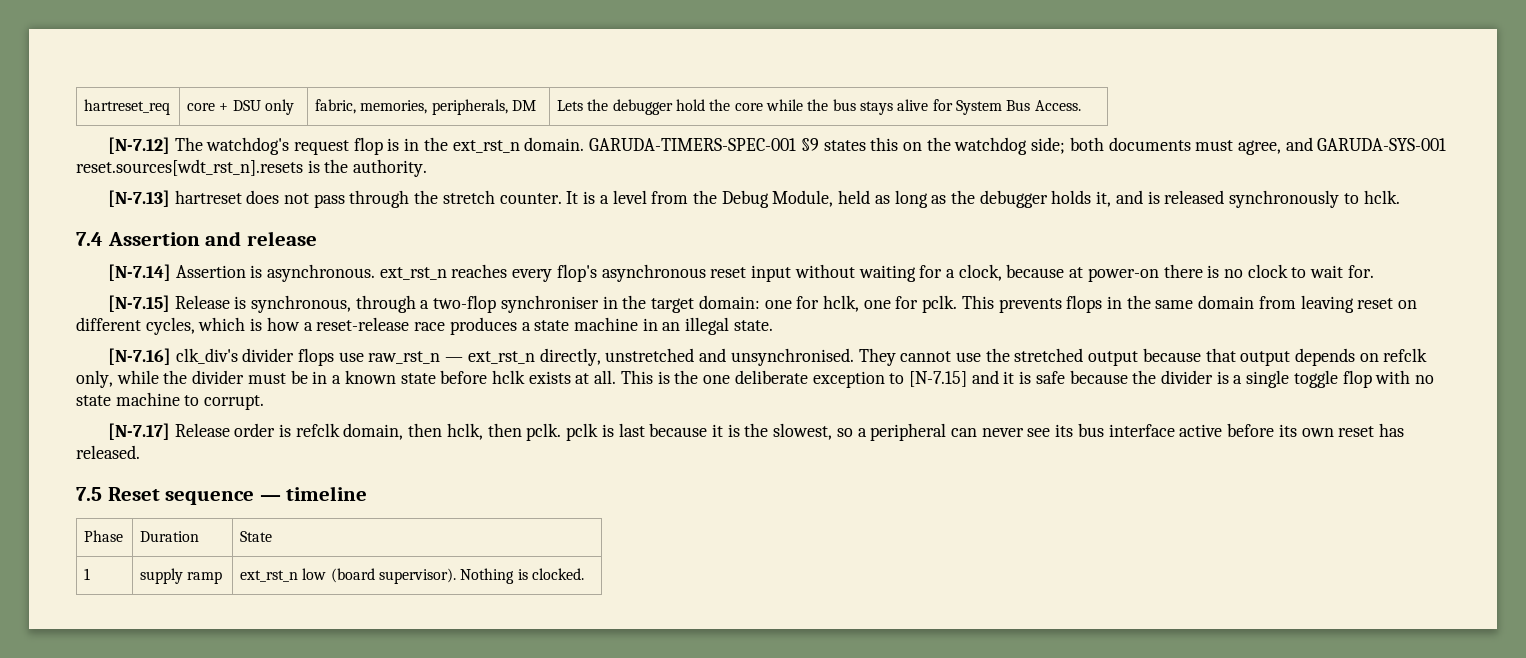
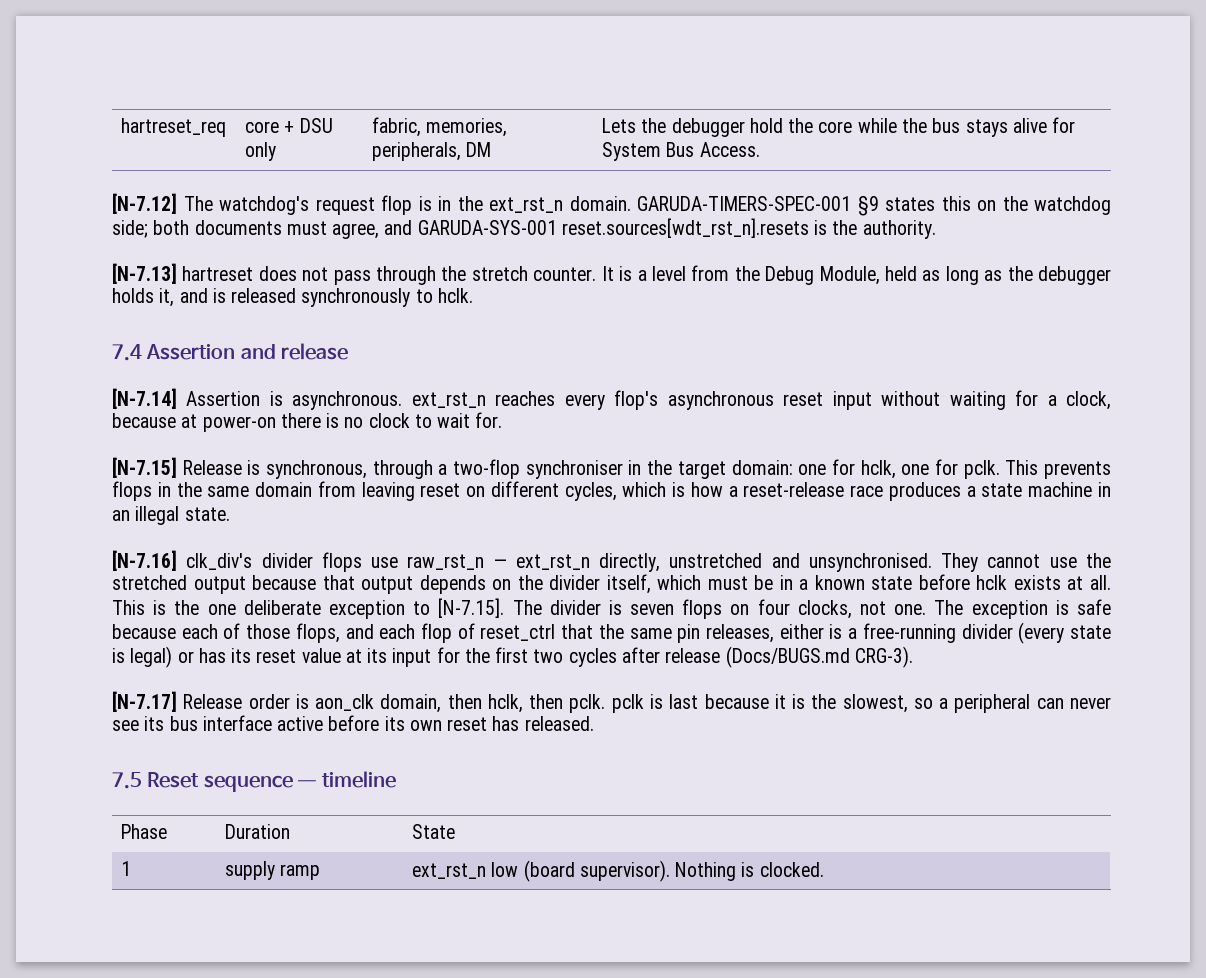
- They cannot use the stretched output because that output depends on refclk only, while the divider must be in a known state before hclk exists at all.
+ They cannot use the stretched output because that output depends on the divider itself, which must be in a known state before hclk exists at all.
- This is the one deliberate exception to [N-7.15] and it is safe because the divider is a single toggle flop with no state machine to corrupt.
+ This is the one deliberate exception to [N-7.15]. The divider is seven flops on four clocks, not one. The exception is safe because each of those flops, and each flop of reset_ctrl that the same pin releases, either is a free-running divider (every state is legal) or has its reset value at its input for the first two cycles after release (Docs/BUGS.md CRG-3).
- [N-7.17] Release order is refclk domain, then hclk, then pclk. pclk is last because it is the slowest, so a peripheral can never see its bus interface active before its own reset has released.
+ [N-7.17] Release order is aon_clk domain, then hclk, then pclk. pclk is last because it is the slowest, so a peripheral can never see its bus interface active before its own reset has released.

